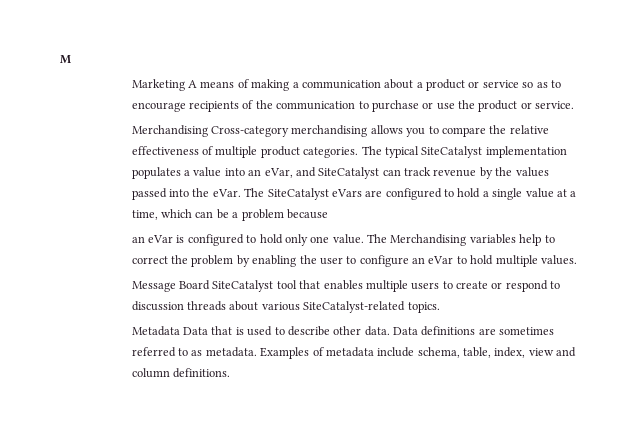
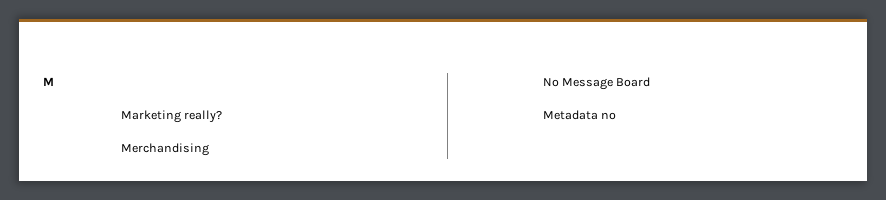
- Marketing A means of making a communication about a product or service so as to encourage recipients of the communication to purchase or use the product or service.
- Merchandising Cross-category merchandising allows you to compare the relative effectiveness of multiple product categories. The typical SiteCatalyst implementation populates a value into an eVar, and SiteCatalyst can track revenue by the values passed into the eVar. The SiteCatalyst eVars are configured to hold a single value at a time, which can be a problem because
- an eVar is configured to hold only one value. The Merchandising variables help to correct the problem by enabling the user to configure an eVar to hold multiple values.
- Message Board SiteCatalyst tool that enables multiple users to create or respond to discussion threads about various SiteCatalyst-related topics.
- Metadata Data that is used to describe other data. Data definitions are sometimes referred to as metadata. Examples of metadata include schema, table, index, view and column definitions.
+ Marketing really?
+ Merchandising
+ No Message Board
+ Metadata no

